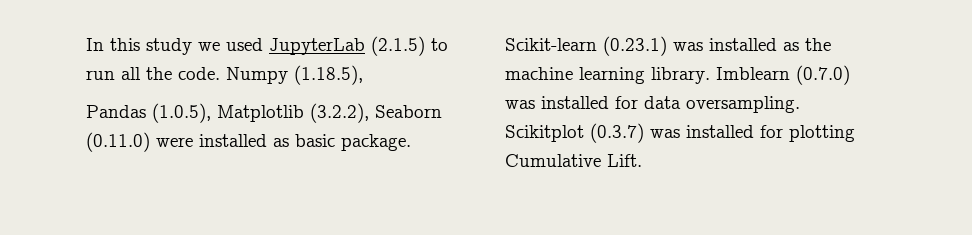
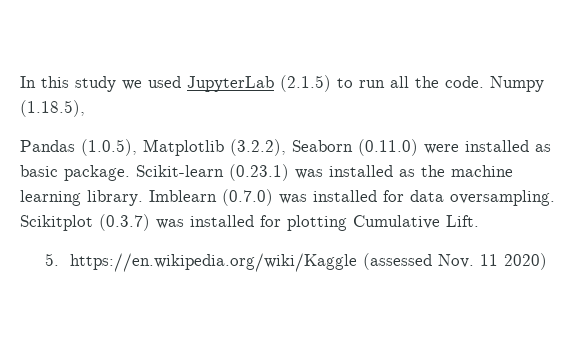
+ 5. https://en.wikipedia.org/wiki/Kaggle (assessed Nov. 11 2020)

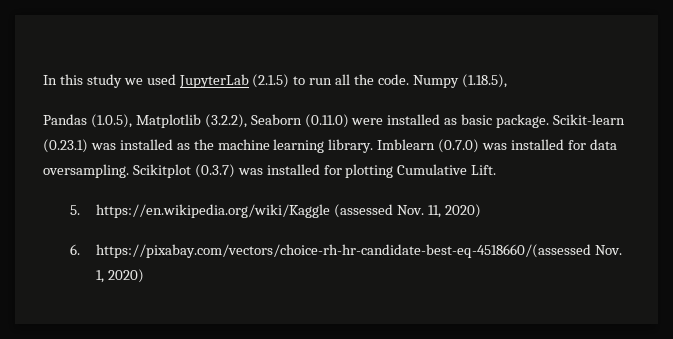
- 5. https://en.wikipedia.org/wiki/Kaggle (assessed Nov. 11 2020)
+ 5. https://en.wikipedia.org/wiki/Kaggle (assessed Nov. 11, 2020)
+ 6. https://pixabay.com/vectors/choice-rh-hr-candidate-best-eq-4518660/(assessed Nov. 1, 2020)

